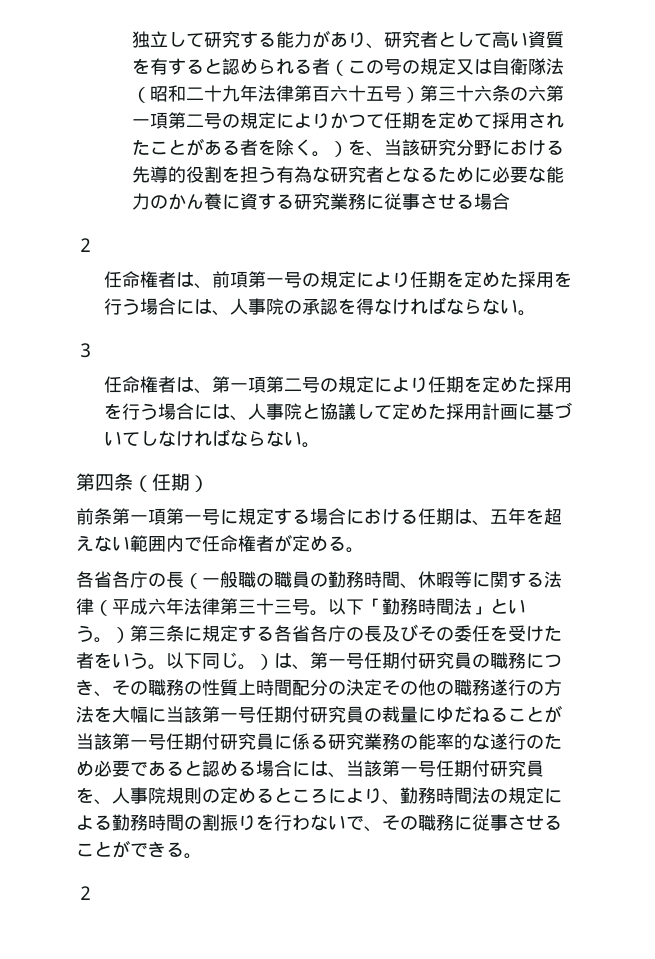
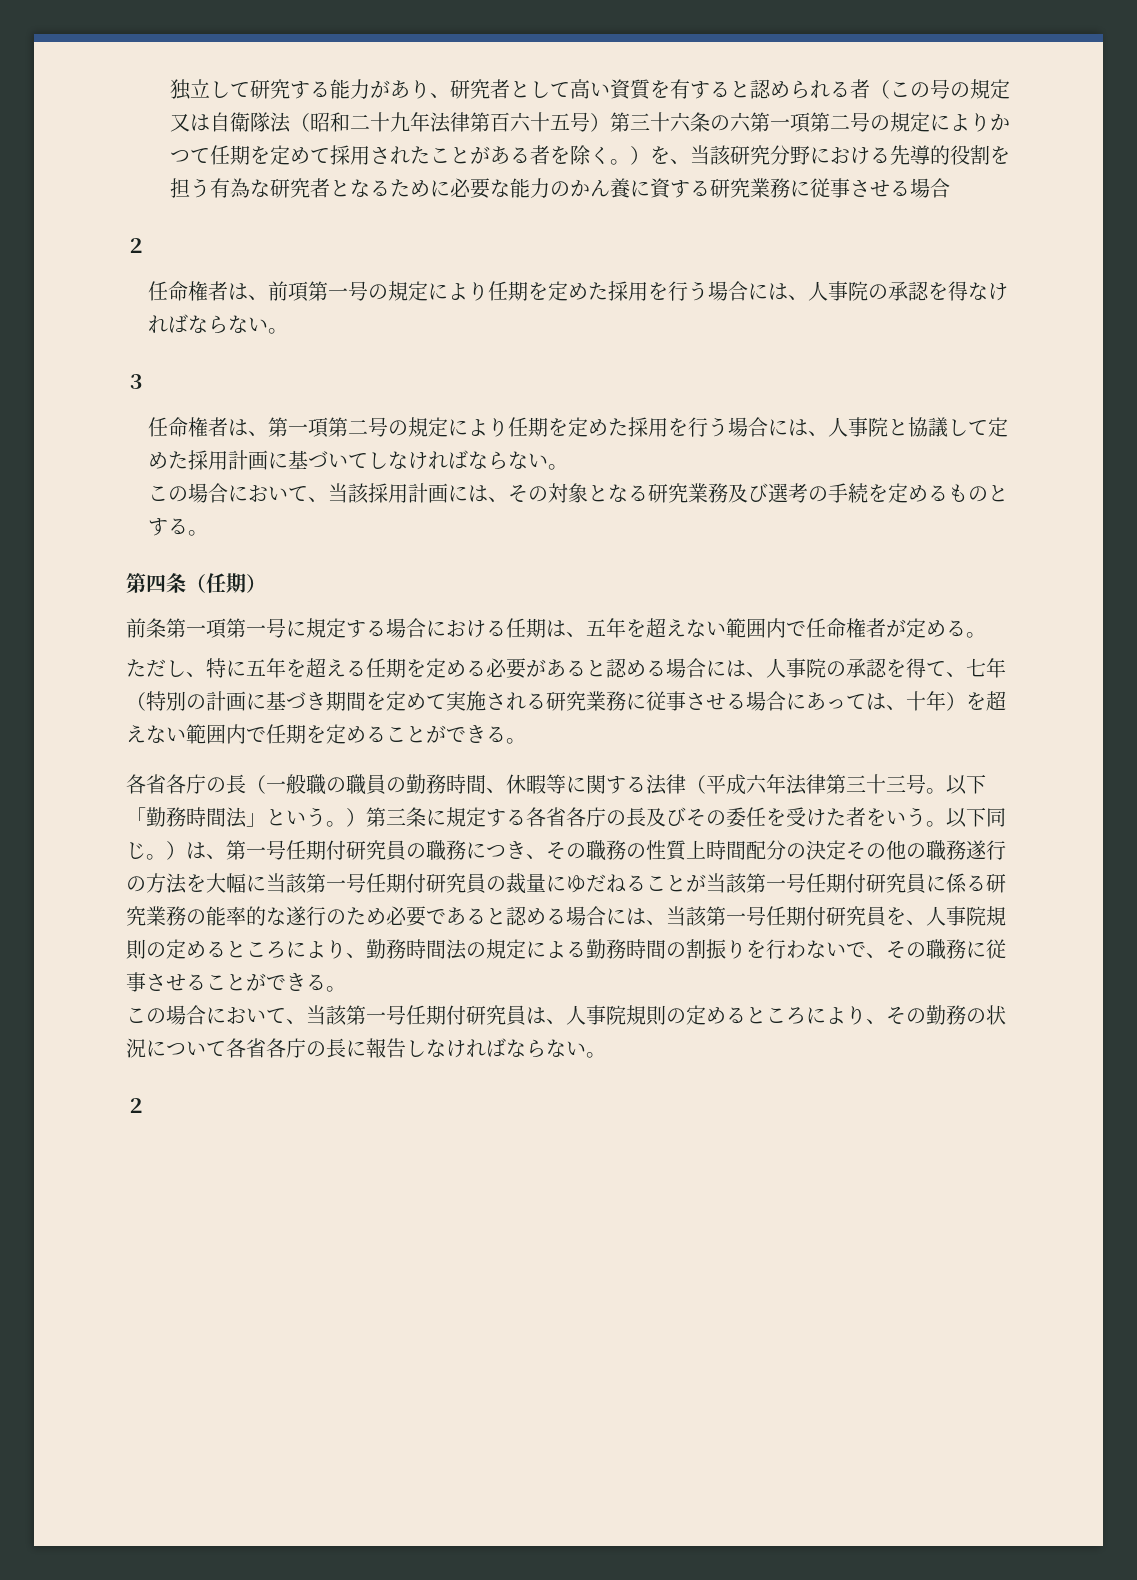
+ この場合において、当該採用計画には、その対象となる研究業務及び選考の手続を定めるものとする。
+ ただし、特に五年を超える任期を定める必要があると認める場合には、人事院の承認を得て、七年（特別の計画に基づき期間を定めて実施される研究業務に従事させる場合にあっては、十年）を超えない範囲内で任期を定めることができる。
+ この場合において、当該第一号任期付研究員は、人事院規則の定めるところにより、その勤務の状況について各省各庁の長に報告しなければならない。

